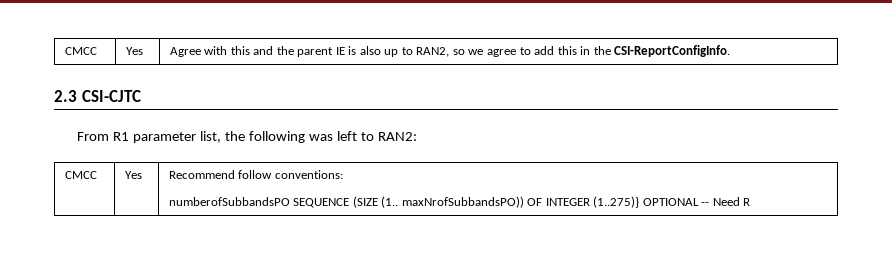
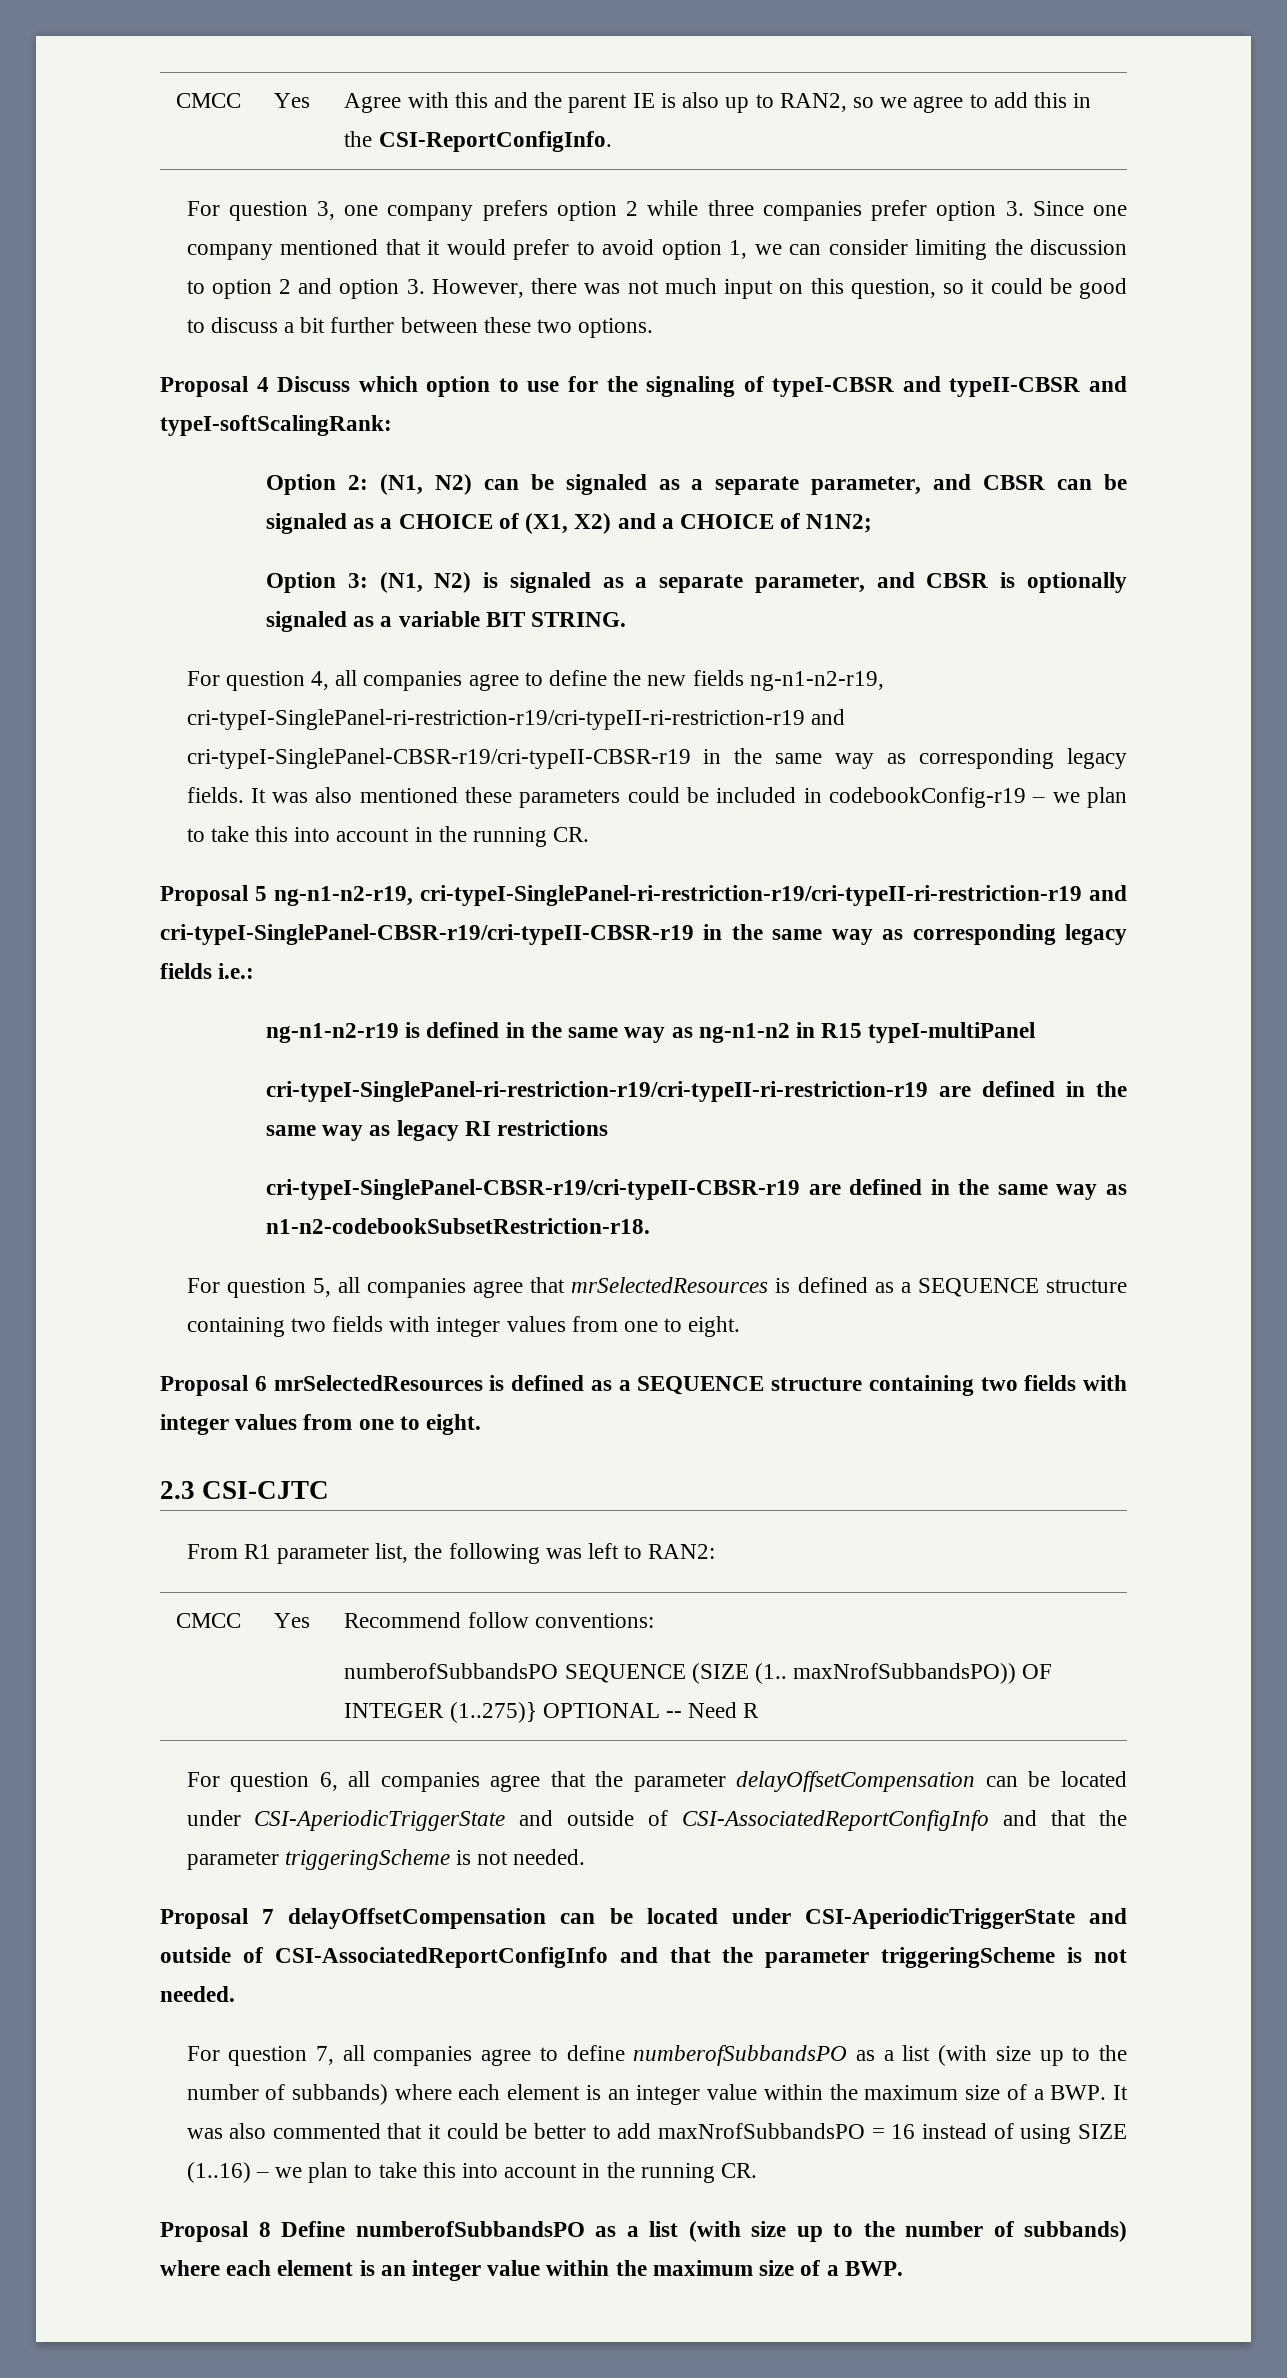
+ For question 3, one company prefers option 2 while three companies prefer option 3. Since one company mentioned that it would prefer to avoid option 1, we can consider limiting the discussion to option 2 and option 3. However, there was not much input on this question, so it could be good to discuss a bit further between these two options.
+ Proposal 4 Discuss which option to use for the signaling of typeI-CBSR and typeII-CBSR and typeI-softScalingRank:
+ Option 2: (N1, N2) can be signaled as a separate parameter, and CBSR can be signaled as a CHOICE of (X1, X2) and a CHOICE of N1N2;
+ Option 3: (N1, N2) is signaled as a separate parameter, and CBSR is optionally signaled as a variable BIT STRING.
+ For question 4, all companies agree to define the new fields ng-n1-n2-r19, cri-typeI-SinglePanel-ri-restriction-r19/cri-typeII-ri-restriction-r19 and cri-typeI-SinglePanel-CBSR-r19/cri-typeII-CBSR-r19 in the same way as corresponding legacy fields. It was also mentioned these parameters could be included in codebookConfig-r19 – we plan to take this into account in the running CR.
+ Proposal 5 ng-n1-n2-r19, cri-typeI-SinglePanel-ri-restriction-r19/cri-typeII-ri-restriction-r19 and cri-typeI-SinglePanel-CBSR-r19/cri-typeII-CBSR-r19 in the same way as corresponding legacy fields i.e.:
+ ng-n1-n2-r19 is defined in the same way as ng-n1-n2 in R15 typeI-multiPanel
+ cri-typeI-SinglePanel-ri-restriction-r19/cri-typeII-ri-restriction-r19 are defined in the same way as legacy RI restrictions
+ cri-typeI-SinglePanel-CBSR-r19/cri-typeII-CBSR-r19 are defined in the same way as n1-n2-codebookSubsetRestriction-r18.
+ For question 5, all companies agree that mrSelectedResources is defined as a SEQUENCE structure containing two fields with integer values from one to eight.
+ Proposal 6 mrSelectedResources is defined as a SEQUENCE structure containing two fields with integer values from one to eight.
+ For question 6, all companies agree that the parameter delayOffsetCompensation can be located under CSI-AperiodicTriggerState and outside of CSI-AssociatedReportConfigInfo and that the parameter triggeringScheme is not needed.
+ Proposal 7 delayOffsetCompensation can be located under CSI-AperiodicTriggerState and outside of CSI-AssociatedReportConfigInfo and that the parameter triggeringScheme is not needed.
+ For question 7, all companies agree to define numberofSubbandsPO as a list (with size up to the number of subbands) where each element is an integer value within the maximum size of a BWP. It was also commented that it could be better to add maxNrofSubbandsPO = 16 instead of using SIZE (1..16) – we plan to take this into account in the running CR.
+ Proposal 8 Define numberofSubbandsPO as a list (with size up to the number of subbands) where each element is an integer value within the maximum size of a BWP.

